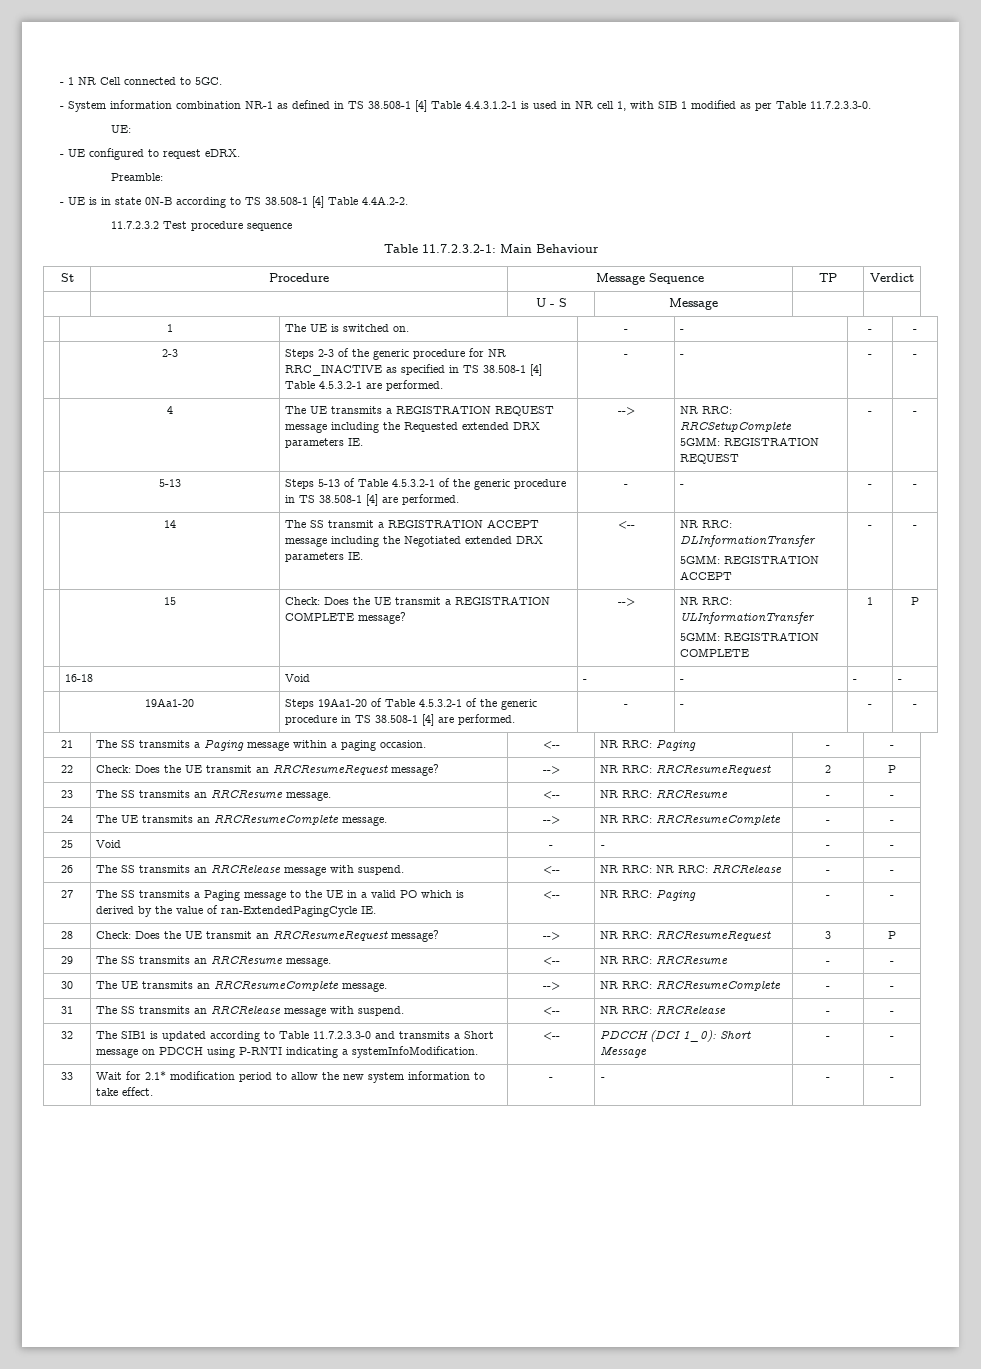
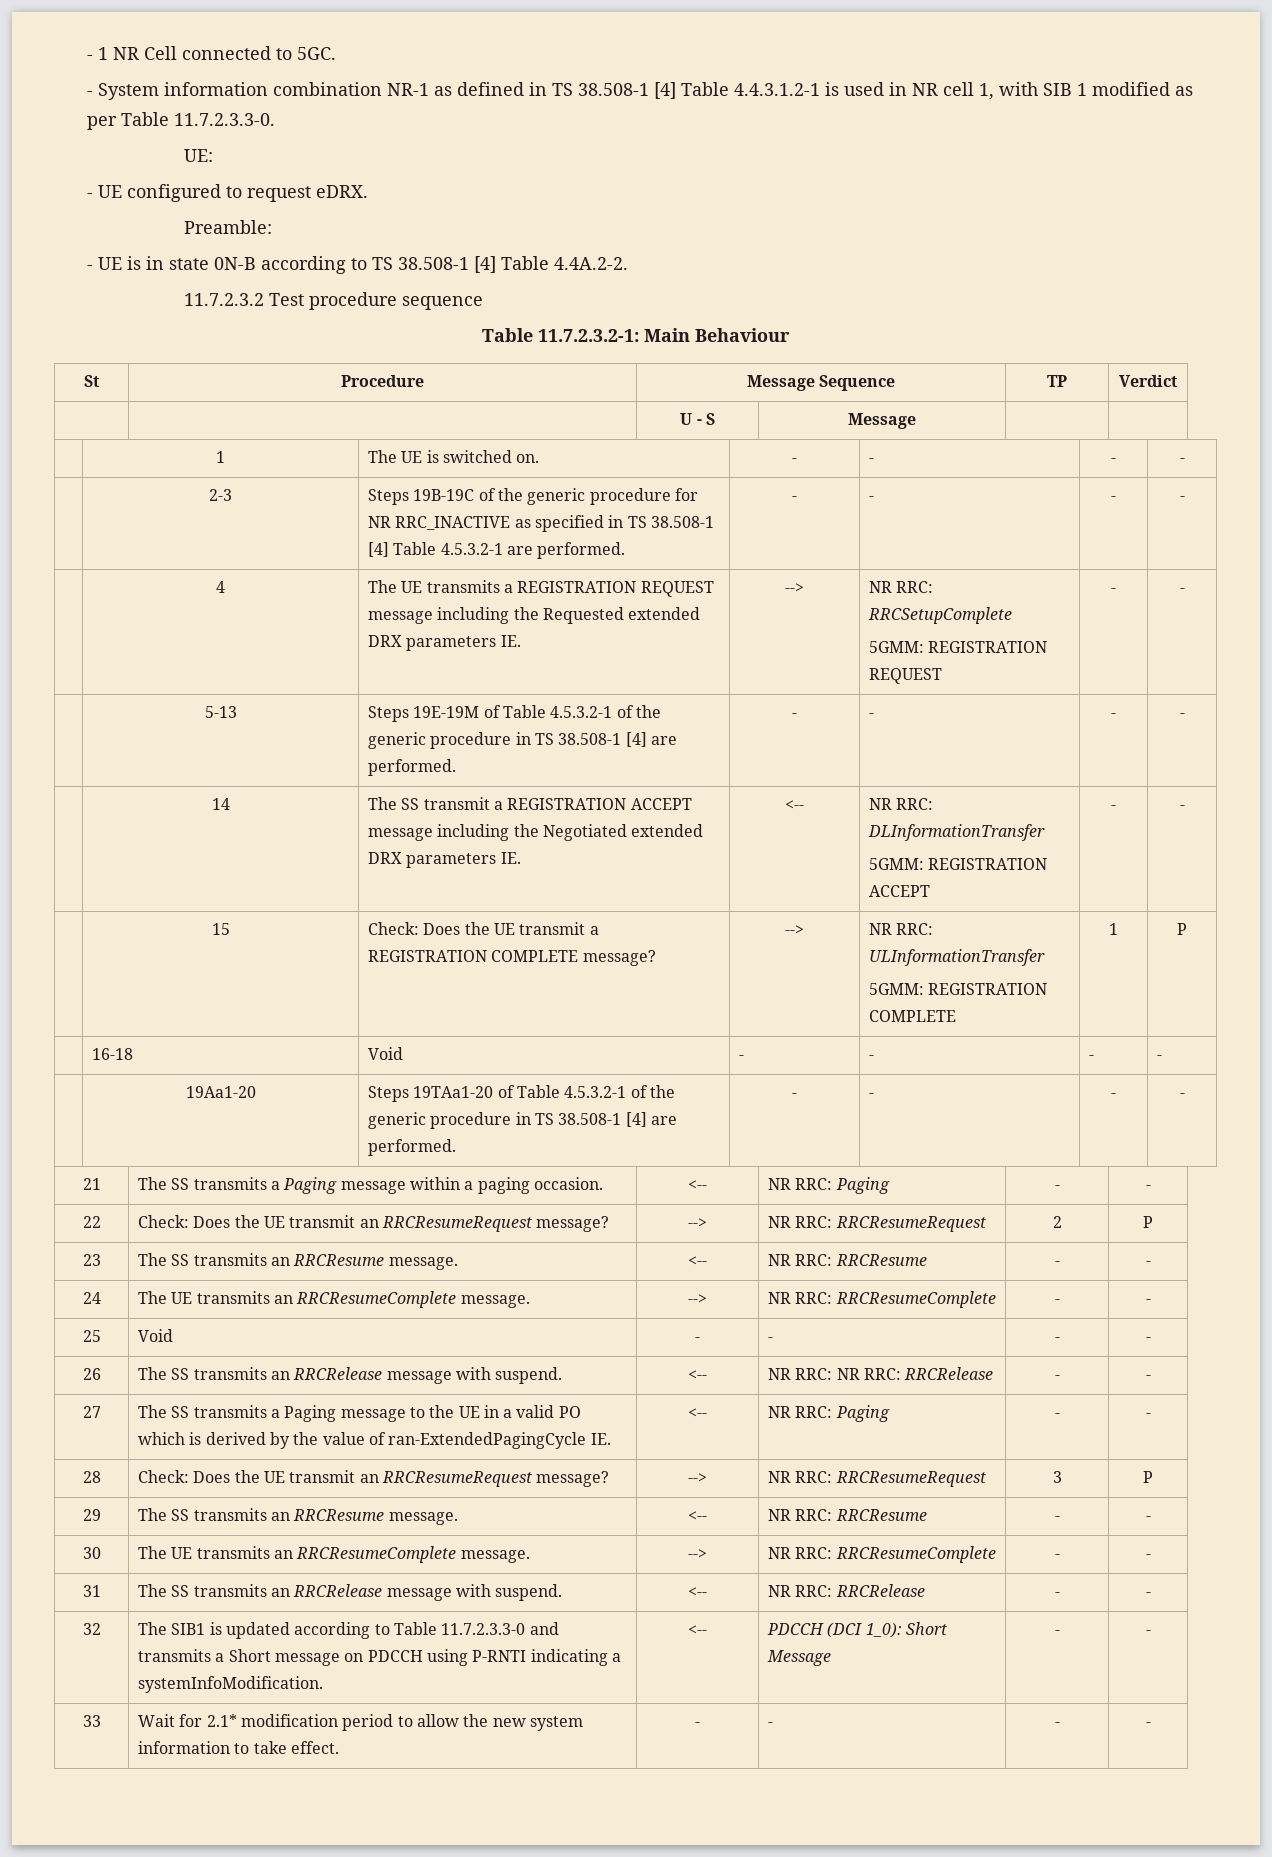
- | 2-3 | Steps 2-3 of the generic procedure for NR RRC_INACTIVE as specified in TS 38.508-1 [4] Table 4.5.3.2-1 are performed. | - | - | - | -
+ | 2-3 | Steps 19B-19C of the generic procedure for NR RRC_INACTIVE as specified in TS 38.508-1 [4] Table 4.5.3.2-1 are performed. | - | - | - | -
- | 5-13 | Steps 5-13 of Table 4.5.3.2-1 of the generic procedure in TS 38.508-1 [4] are performed. | - | - | - | -
+ | 5-13 | Steps 19E-19M of Table 4.5.3.2-1 of the generic procedure in TS 38.508-1 [4] are performed. | - | - | - | -
- | 19Aa1-20 | Steps 19Aa1-20 of Table 4.5.3.2-1 of the generic procedure in TS 38.508-1 [4] are performed. | - | - | - | -
+ | 19Aa1-20 | Steps 19TAa1-20 of Table 4.5.3.2-1 of the generic procedure in TS 38.508-1 [4] are performed. | - | - | - | -

